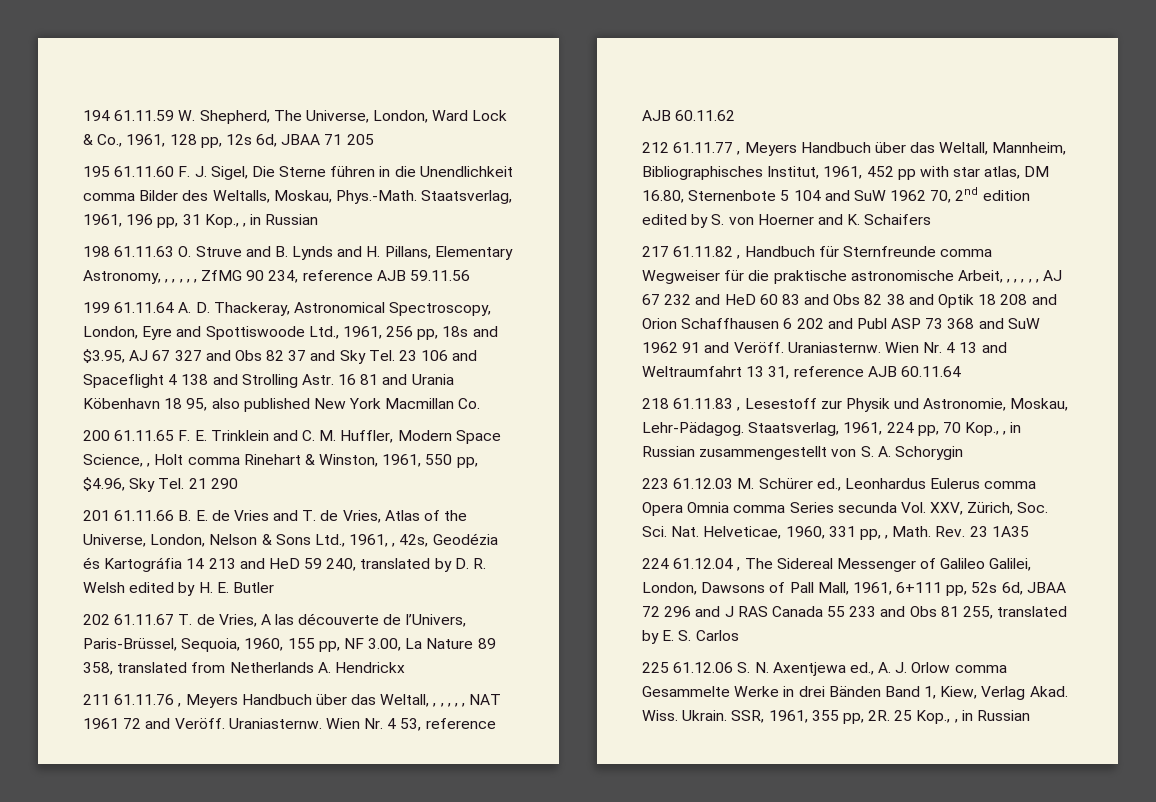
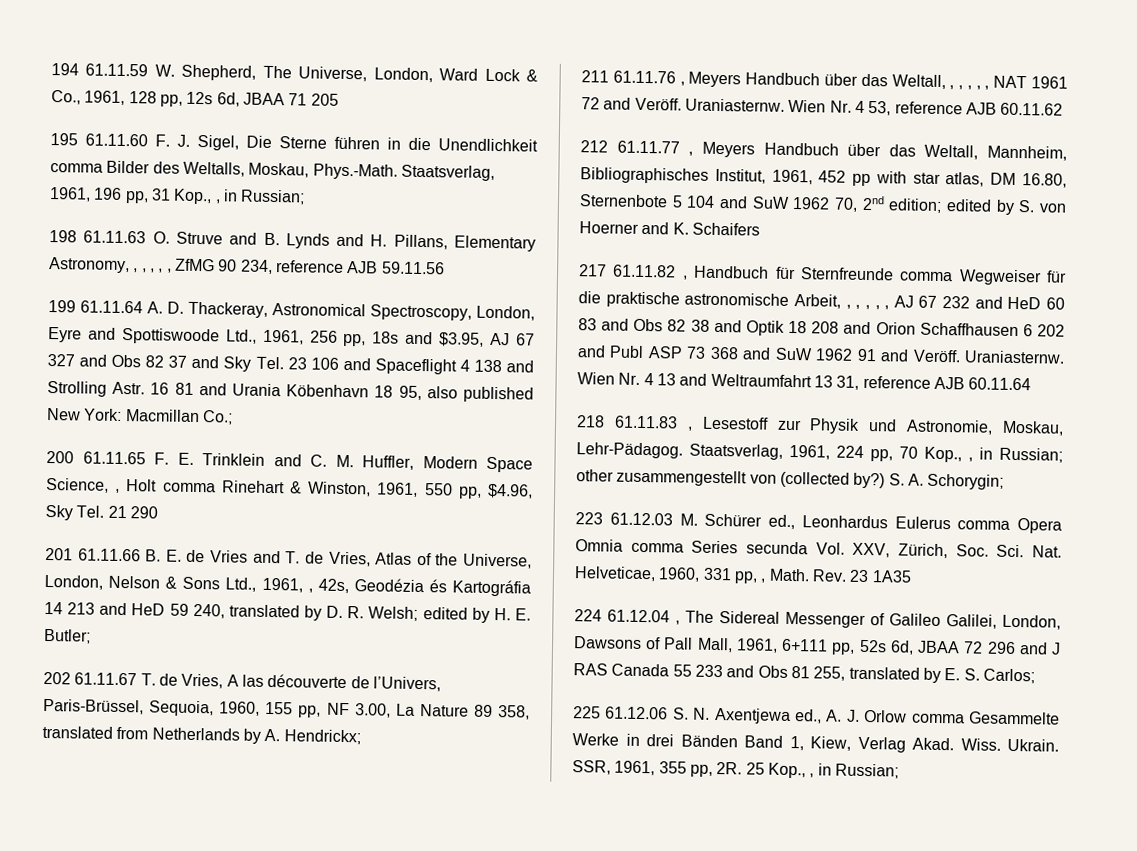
- 195 61.11.60 F. J. Sigel, Die Sterne führen in die Unendlichkeit comma Bilder des Weltalls, Moskau, Phys.-Math. Staatsverlag, 1961, 196 pp, 31 Kop., , in Russian
+ 195 61.11.60 F. J. Sigel, Die Sterne führen in die Unendlichkeit comma Bilder des Weltalls, Moskau, Phys.-Math. Staatsverlag, 1961, 196 pp, 31 Kop., , in Russian;
- 16 81 and Urania Köbenhavn 18 95, also published New York Macmillan Co.
+ 16 81 and Urania Köbenhavn 18 95, also published New York: Macmillan Co.;
- 201 61.11.66 B. E. de Vries and T. de Vries, Atlas of the Universe, London, Nelson & Sons Ltd., 1961, , 42s, Geodézia és Kartográfia 14 213 and HeD 59 240, translated by D. R. Welsh edited by H. E. Butler
+ 201 61.11.66 B. E. de Vries and T. de Vries, Atlas of the Universe, London, Nelson & Sons Ltd., 1961, , 42s, Geodézia és Kartográfia 14 213 and HeD 59 240, translated by D. R. Welsh; edited by H. E. Butler;
- 202 61.11.67 T. de Vries, A las découverte de l’Univers, Paris-Brüssel, Sequoia, 1960, 155 pp, NF 3.00, La Nature 89 358, translated from Netherlands A. Hendrickx
+ 202 61.11.67 T. de Vries, A las découverte de l’Univers, Paris-Brüssel, Sequoia, 1960, 155 pp, NF 3.00, La Nature 89 358, translated from Netherlands by A. Hendrickx;
- 212 61.11.77 , Meyers Handbuch über das Weltall, Mannheim, Bibliographisches Institut, 1961, 452 pp with star atlas, DM 16.80, Sternenbote 5 104 and SuW 1962 70, 2nd edition edited by S. von Hoerner and K. Schaifers
+ 212 61.11.77 , Meyers Handbuch über das Weltall, Mannheim, Bibliographisches Institut, 1961, 452 pp with star atlas, DM 16.80, Sternenbote 5 104 and SuW 1962 70, 2nd edition; edited by S. von Hoerner and K. Schaifers
- Staatsverlag, 1961, 224 pp, 70 Kop., , in Russian zusammengestellt von S. A. Schorygin
+ Staatsverlag, 1961, 224 pp, 70 Kop., , in Russian; other zusammengestellt von (collected by?) S. A. Schorygin;
- 224 61.12.04 , The Sidereal Messenger of Galileo Galilei, London, Dawsons of Pall Mall, 1961, 6+111 pp, 52s 6d, JBAA 72 296 and J RAS Canada 55 233 and Obs 81 255, translated by E. S. Carlos
+ 224 61.12.04 , The Sidereal Messenger of Galileo Galilei, London, Dawsons of Pall Mall, 1961, 6+111 pp, 52s 6d, JBAA 72 296 and J RAS Canada 55 233 and Obs 81 255, translated by E. S. Carlos;
- 25 Kop., , in Russian
+ 25 Kop., , in Russian;

